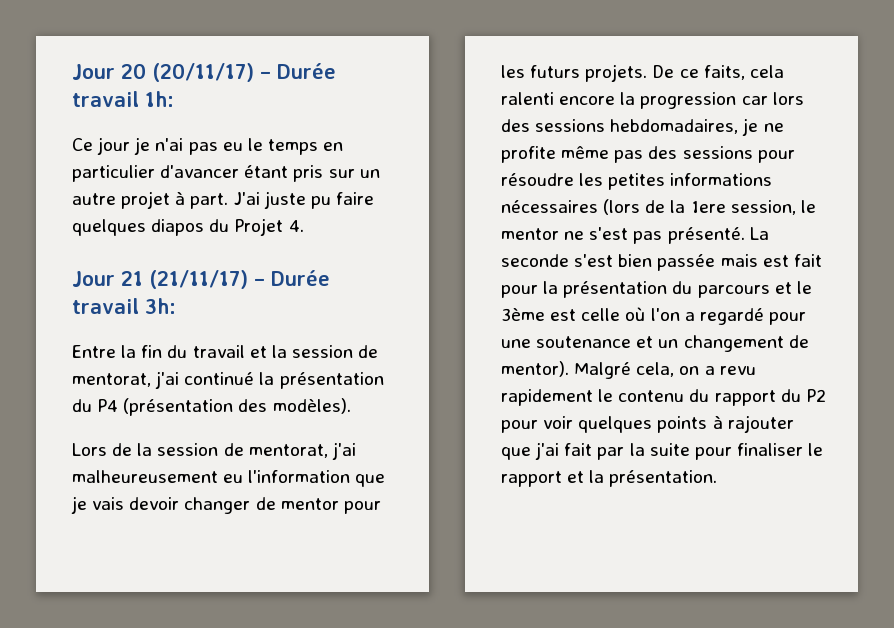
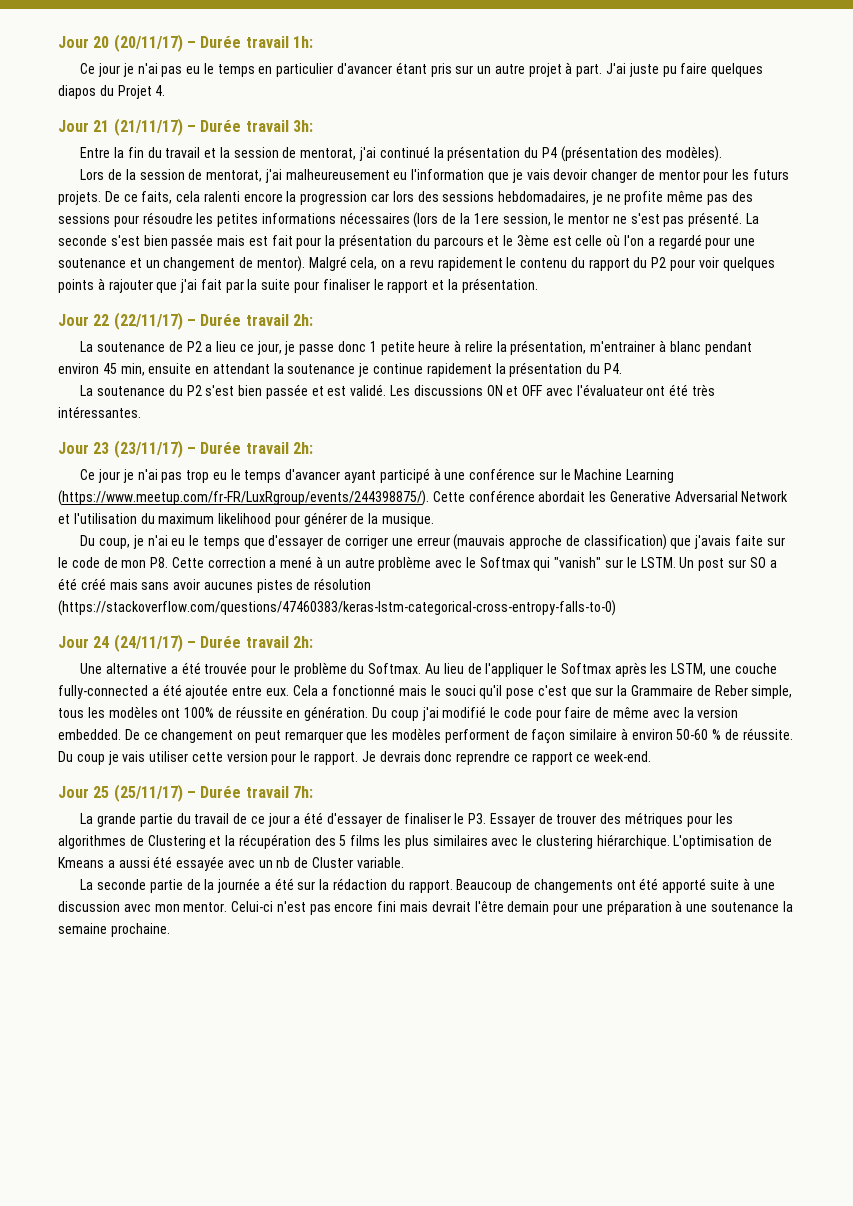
+ Jour 22 (22/11/17) – Durée travail 2h:
+ La soutenance de P2 a lieu ce jour, je passe donc 1 petite heure à relire la présentation, m'entrainer à blanc pendant environ 45 min, ensuite en attendant la soutenance je continue rapidement la présentation du P4.
+ La soutenance du P2 s'est bien passée et est validé. Les discussions ON et OFF avec l'évaluateur ont été très intéressantes.
+ Jour 23 (23/11/17) – Durée travail 2h:
+ Ce jour je n'ai pas trop eu le temps d'avancer ayant participé à une conférence sur le Machine Learning (https://www.meetup.com/fr-FR/LuxRgroup/events/244398875/). Cette conférence abordait les Generative Adversarial Network et l'utilisation du maximum likelihood pour générer de la musique.
+ Du coup, je n'ai eu le temps que d'essayer de corriger une erreur (mauvais approche de classification) que j'avais faite sur le code de mon P8. Cette correction a mené à un autre problème avec le Softmax qui "vanish" sur le LSTM. Un post sur SO a été créé mais sans avoir aucunes pistes de résolution (https://stackoverflow.com/questions/47460383/keras-lstm-categorical-cross-entropy-falls-to-0)
+ Jour 24 (24/11/17) – Durée travail 2h:
+ Une alternative a été trouvée pour le problème du Softmax. Au lieu de l'appliquer le Softmax après les LSTM, une couche fully-connected a été ajoutée entre eux. Cela a fonctionné mais le souci qu'il pose c'est que sur la Grammaire de Reber simple, tous les modèles ont 100% de réussite en génération. Du coup j'ai modifié le code pour faire de même avec la version embedded. De ce changement on peut remarquer que les modèles performent de façon similaire à environ 50-60 % de réussite. Du coup je vais utiliser cette version pour le rapport. Je devrais donc reprendre ce rapport ce week-end.
+ Jour 25 (25/11/17) – Durée travail 7h:
+ La grande partie du travail de ce jour a été d'essayer de finaliser le P3. Essayer de trouver des métriques pour les algorithmes de Clustering et la récupération des 5 films les plus similaires avec le clustering hiérarchique. L'optimisation de Kmeans a aussi été essayée avec un nb de Cluster variable.
+ La seconde partie de la journée a été sur la rédaction du rapport. Beaucoup de changements ont été apporté suite à une discussion avec mon mentor. Celui-ci n'est pas encore fini mais devrait l'être demain pour une préparation à une soutenance la semaine prochaine.

